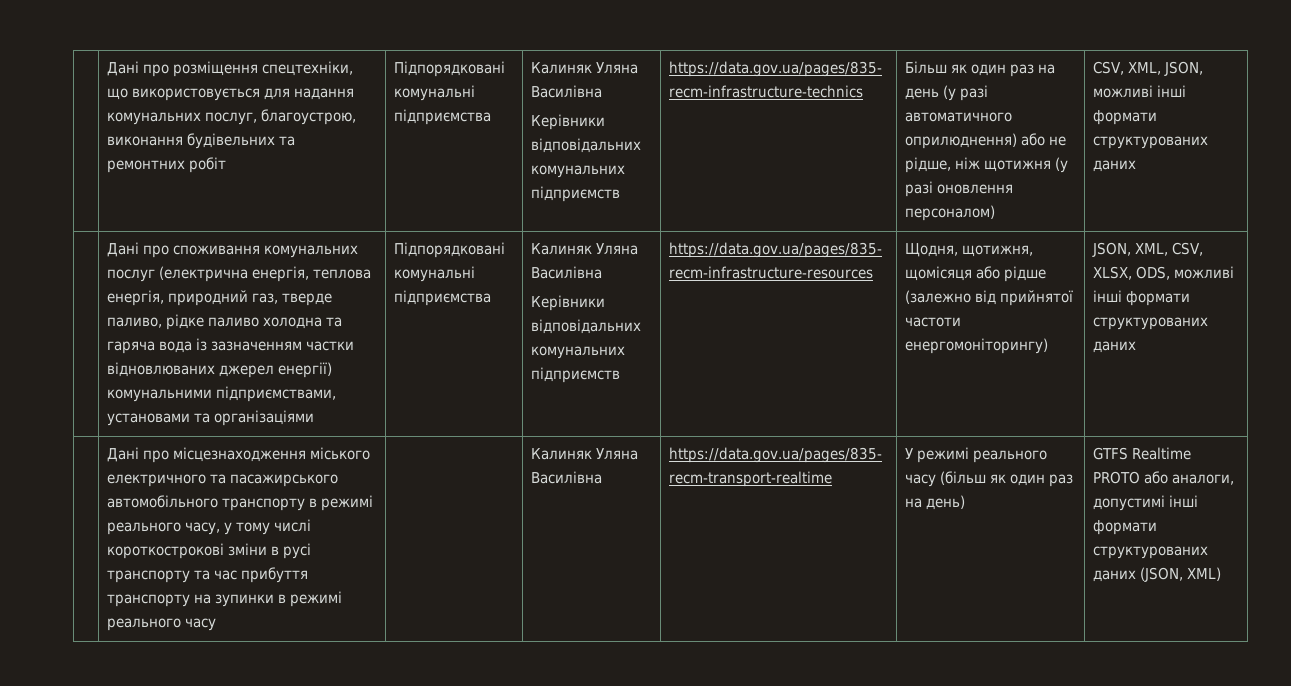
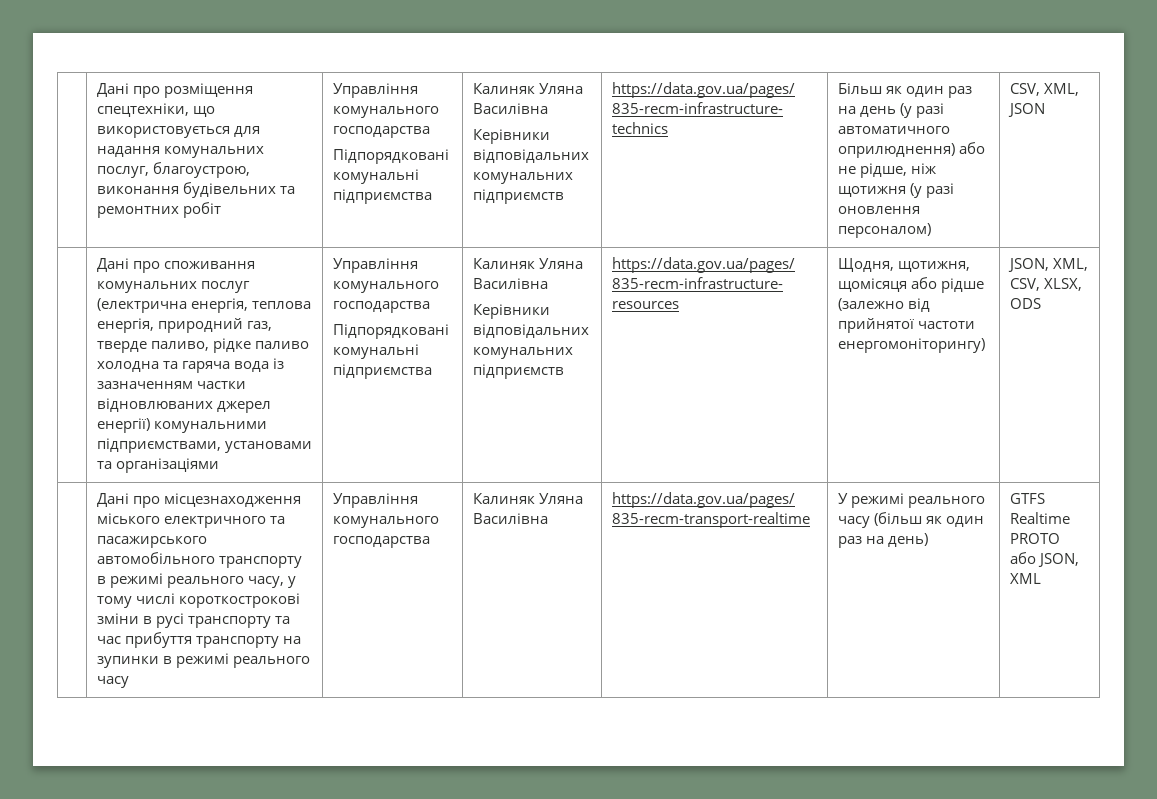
- Дані про розміщення спецтехніки, що використовується для надання комунальних послуг, благоустрою, виконання будівельних та ремонтних робіт
+ Дані про розміщення спецтехніки, що використовується для надання комунальних послуг, благоустрою, виконання будівельних та ремонтних робіт | Управління комунального господарства
- CSV, XML, JSON, можливі інші формати структурованих даних
+ CSV, XML, JSON
- Дані про споживання комунальних послуг (електрична енергія, теплова енергія, природний газ, тверде паливо, рідке паливо холодна та гаряча вода із зазначенням частки відновлюваних джерел енергії) комунальними підприємствами, установами та організаціями
+ Дані про споживання комунальних послуг (електрична енергія, теплова енергія, природний газ, тверде паливо, рідке паливо холодна та гаряча вода із зазначенням частки відновлюваних джерел енергії) комунальними підприємствами, установами та організаціями | Управління комунального господарства
- JSON, XML, CSV, XLSX, ODS, можливі інші формати структурованих даних
+ JSON, XML, CSV, XLSX, ODS
- Дані про місцезнаходження міського електричного та пасажирського автомобільного транспорту в режимі реального часу, у тому числі короткострокові зміни в русі транспорту та час прибуття транспорту на зупинки в режимі реального часу
+ Дані про місцезнаходження міського електричного та пасажирського автомобільного транспорту в режимі реального часу, у тому числі короткострокові зміни в русі транспорту та час прибуття транспорту на зупинки в режимі реального часу | Управління комунального господарства
- GTFS Realtime PROTO або аналоги, допустимі інші формати структурованих даних (JSON, XML)
+ GTFS Realtime PROTO або JSON, XML

